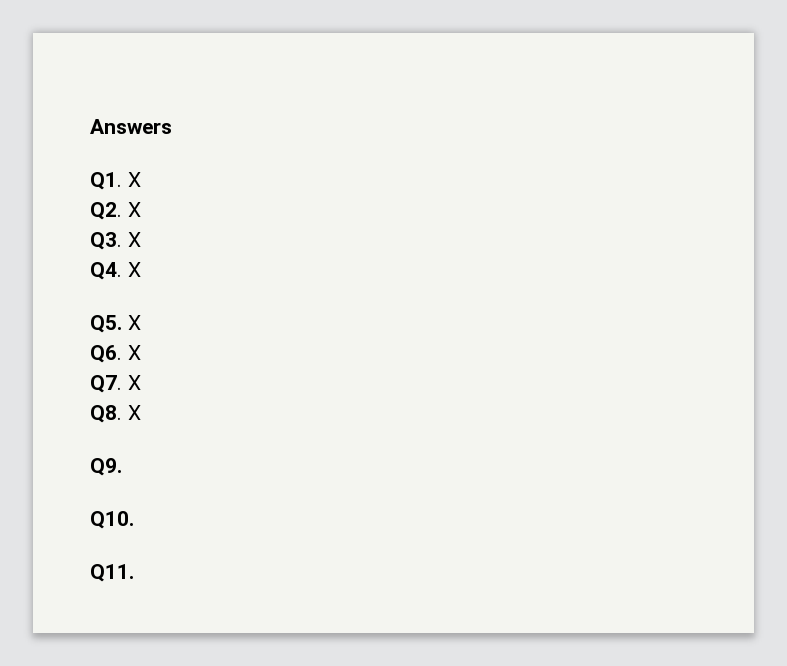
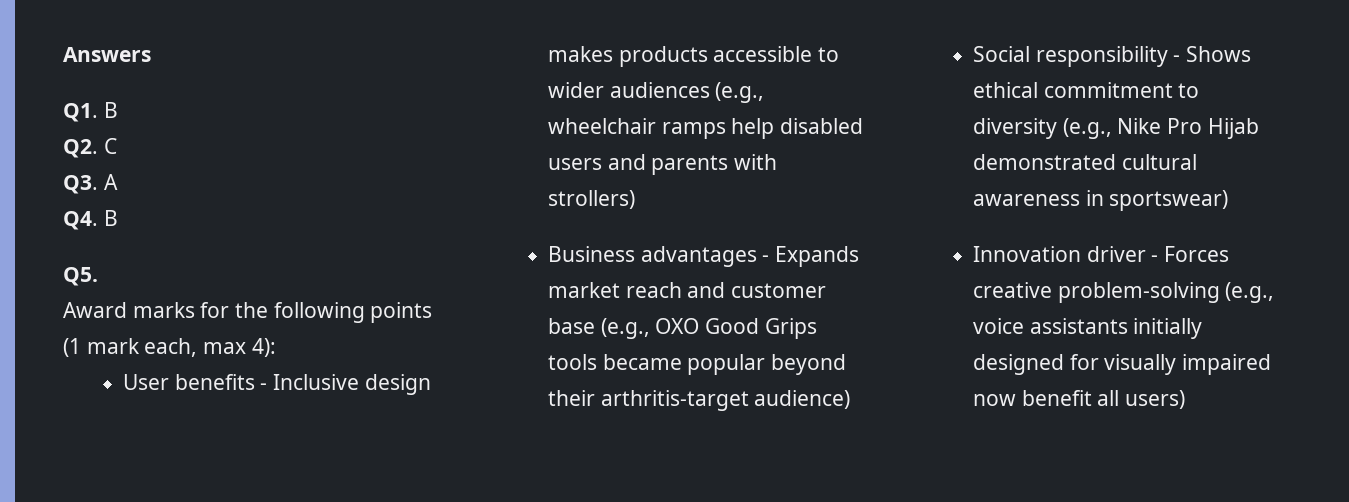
- Q1. X
+ Q1. B
- Q2. X
+ Q2. C
- Q3. X
+ Q3. A
- Q4. X
+ Q4. B
- Q5. X
- Q6. X
- Q7. X
- Q8. X
- Q9.
- Q10.
- Q11.
+ Q5.
+ Award marks for the following points (1 mark each, max 4):
+ User benefits - Inclusive design makes products accessible to wider audiences (e.g., wheelchair ramps help disabled users and parents with strollers)
+ Business advantages - Expands market reach and customer base (e.g., OXO Good Grips tools became popular beyond their arthritis-target audience)
+ Social responsibility - Shows ethical commitment to diversity (e.g., Nike Pro Hijab demonstrated cultural awareness in sportswear)
+ Innovation driver - Forces creative problem-solving (e.g., voice assistants initially designed for visually impaired now benefit all users)

